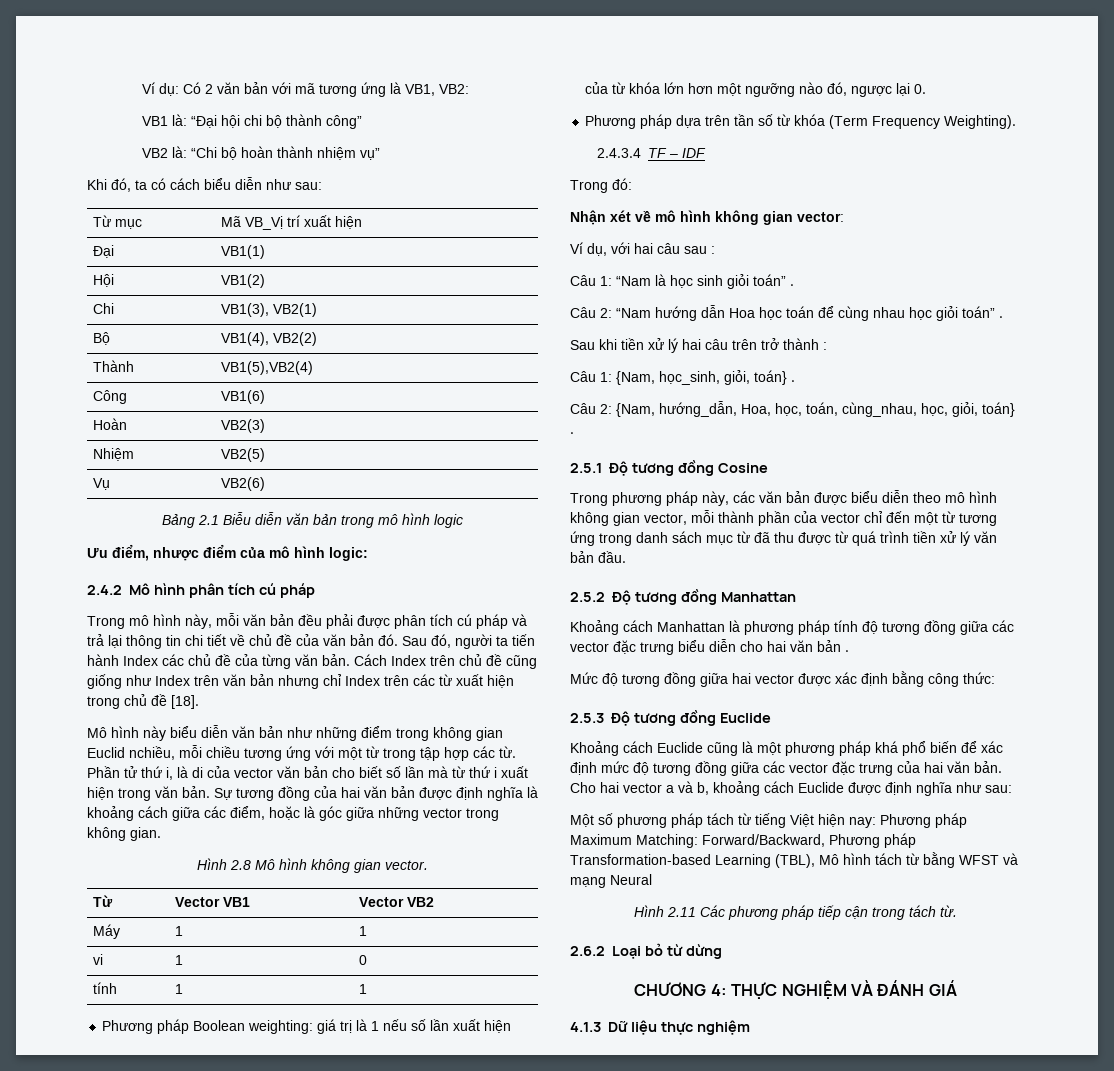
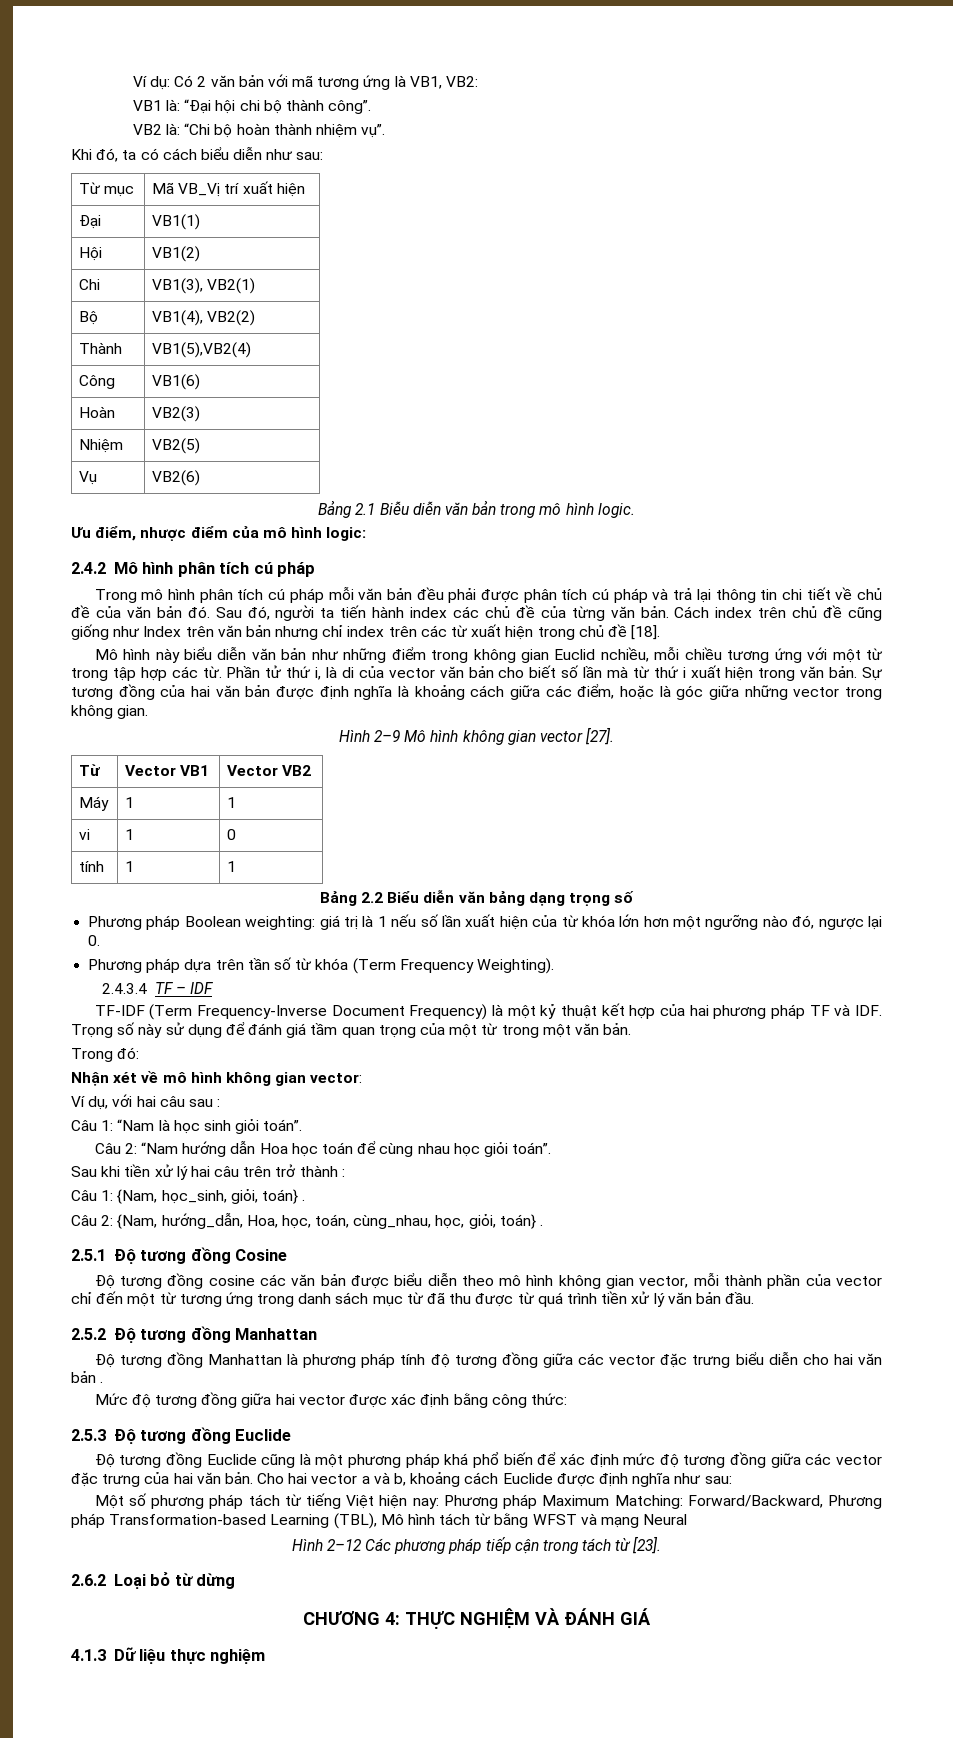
- VB1 là: “Đại hội chi bộ thành công”
+ VB1 là: “Đại hội chi bộ thành công”.
- VB2 là: “Chi bộ hoàn thành nhiệm vụ”
+ VB2 là: “Chi bộ hoàn thành nhiệm vụ”.
- Bảng 2.1 Biễu diễn văn bản trong mô hình logic
+ Bảng 2.1 Biễu diễn văn bản trong mô hình logic.
- Trong mô hình này, mỗi văn bản đều phải được phân tích cú pháp và trả lại thông tin chi tiết về chủ đề của văn bản đó.
+ Trong mô hình phân tích cú pháp mỗi văn bản đều phải được phân tích cú pháp và trả lại thông tin chi tiết về chủ đề của văn bản đó.
- Sau đó, người ta tiến hành Index các chủ đề của từng văn bản.
+ Sau đó, người ta tiến hành index các chủ đề của từng văn bản.
- Cách Index trên chủ đề cũng giống như Index trên văn bản nhưng chỉ Index trên các từ xuất hiện trong chủ đề [18].
+ Cách index trên chủ đề cũng giống như Index trên văn bản nhưng chỉ index trên các từ xuất hiện trong chủ đề [18].
- Hình 2.8 Mô hình không gian vector.
+ Hình 2–9 Mô hình không gian vector [27].
+ Bảng 2.2 Biểu diễn văn bảng dạng trọng số
+ TF-IDF (Term Frequency-Inverse Document Frequency) là một kỷ thuật kết hợp của hai phương pháp TF và IDF. Trọng số này sử dụng để đánh giá tầm quan trọng của một từ trong một văn bản.
- Câu 1: “Nam là học sinh giỏi toán” .
+ Câu 1: “Nam là học sinh giỏi toán”.
- Câu 2: “Nam hướng dẫn Hoa học toán để cùng nhau học giỏi toán” .
+ Câu 2: “Nam hướng dẫn Hoa học toán để cùng nhau học giỏi toán”.
- Trong phương pháp này, các văn bản được biểu diễn theo mô hình không gian vector, mỗi thành phần của vector chỉ đến một từ tương ứng trong danh sách mục từ đã thu được từ quá trình tiền xử lý văn bản đầu.
+ Độ tương đồng cosine các văn bản được biểu diễn theo mô hình không gian vector, mỗi thành phần của vector chỉ đến một từ tương ứng trong danh sách mục từ đã thu được từ quá trình tiền xử lý văn bản đầu.
- Khoảng cách Manhattan là phương pháp tính độ tương đồng giữa các vector đặc trưng biểu diễn cho hai văn bản .
+ Độ tương đồng Manhattan là phương pháp tính độ tương đồng giữa các vector đặc trưng biểu diễn cho hai văn bản .
- Khoảng cách Euclide cũng là một phương pháp khá phổ biến để xác định mức độ tương đồng giữa các vector đặc trưng của hai văn bản.
+ Độ tương đồng Euclide cũng là một phương pháp khá phổ biến để xác định mức độ tương đồng giữa các vector đặc trưng của hai văn bản.
- Hình 2.11 Các phương pháp tiếp cận trong tách từ.
+ Hình 2–12 Các phương pháp tiếp cận trong tách từ [23].

